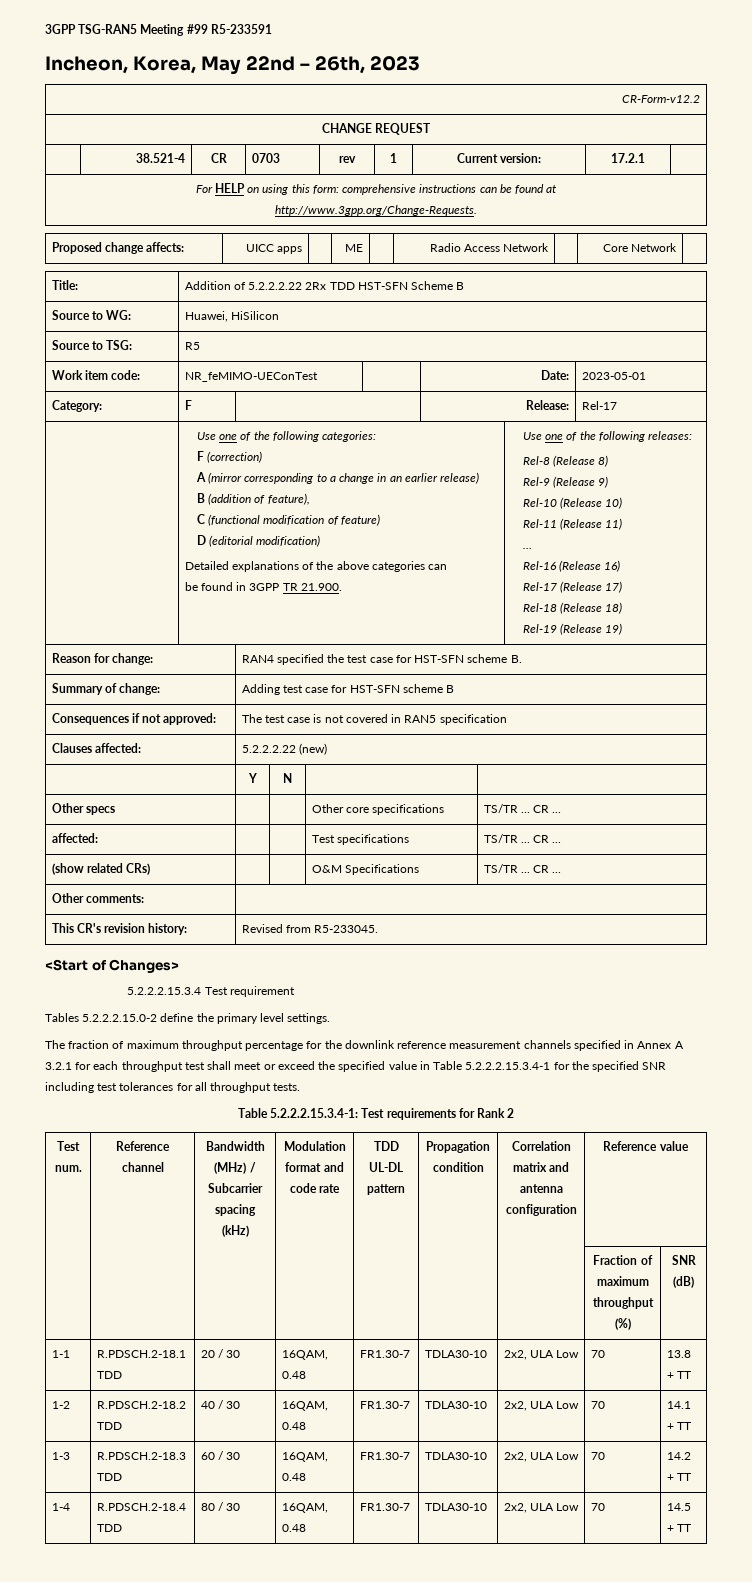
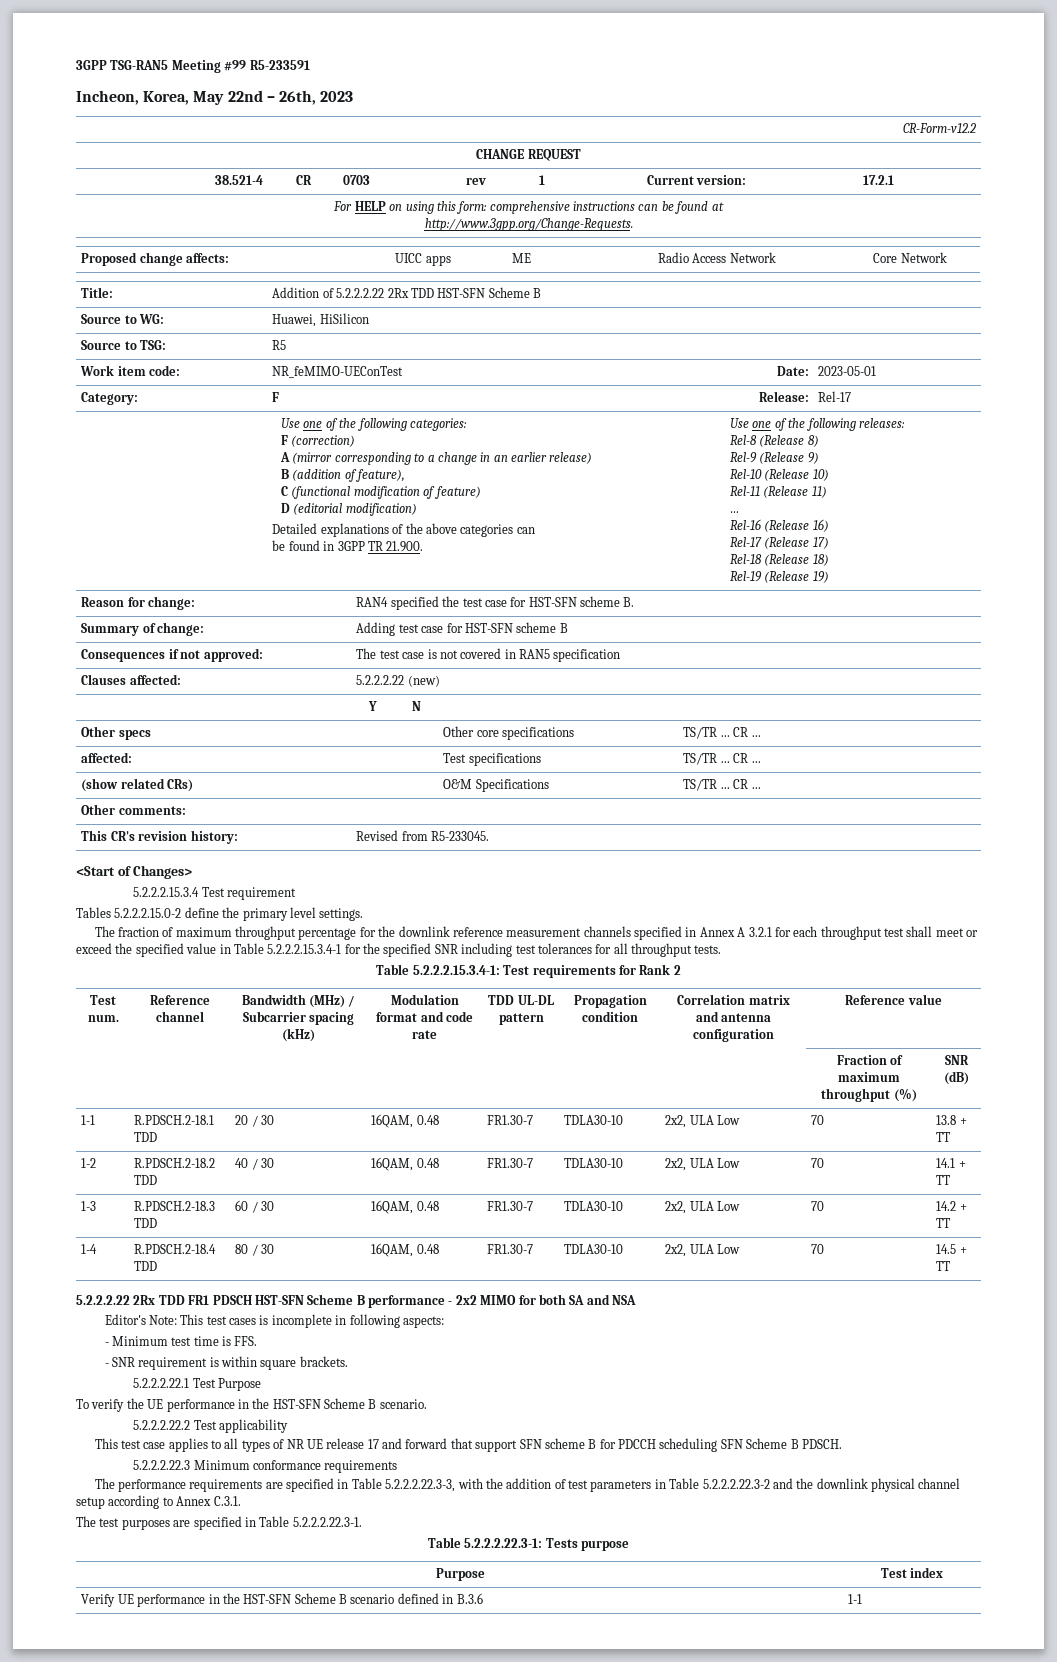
+ 5.2.2.2.22 2Rx TDD FR1 PDSCH HST-SFN Scheme B performance - 2x2 MIMO for both SA and NSA
+ Editor's Note: This test cases is incomplete in following aspects:
+ - Minimum test time is FFS.
+ - SNR requirement is within square brackets.
+ 5.2.2.2.22.1 Test Purpose
+ To verify the UE performance in the HST-SFN Scheme B scenario.
+ 5.2.2.2.22.2 Test applicability
+ This test case applies to all types of NR UE release 17 and forward that support SFN scheme B for PDCCH scheduling SFN Scheme B PDSCH.
+ 5.2.2.2.22.3 Minimum conformance requirements
+ The performance requirements are specified in Table 5.2.2.2.22.3-3, with the addition of test parameters in Table 5.2.2.2.22.3-2 and the downlink physical channel setup according to Annex C.3.1.
+ The test purposes are specified in Table 5.2.2.2.22.3-1.
+ Table 5.2.2.2.22.3-1: Tests purpose
+ Purpose | Test index
+ Verify UE performance in the HST-SFN Scheme B scenario defined in B.3.6 | 1-1

